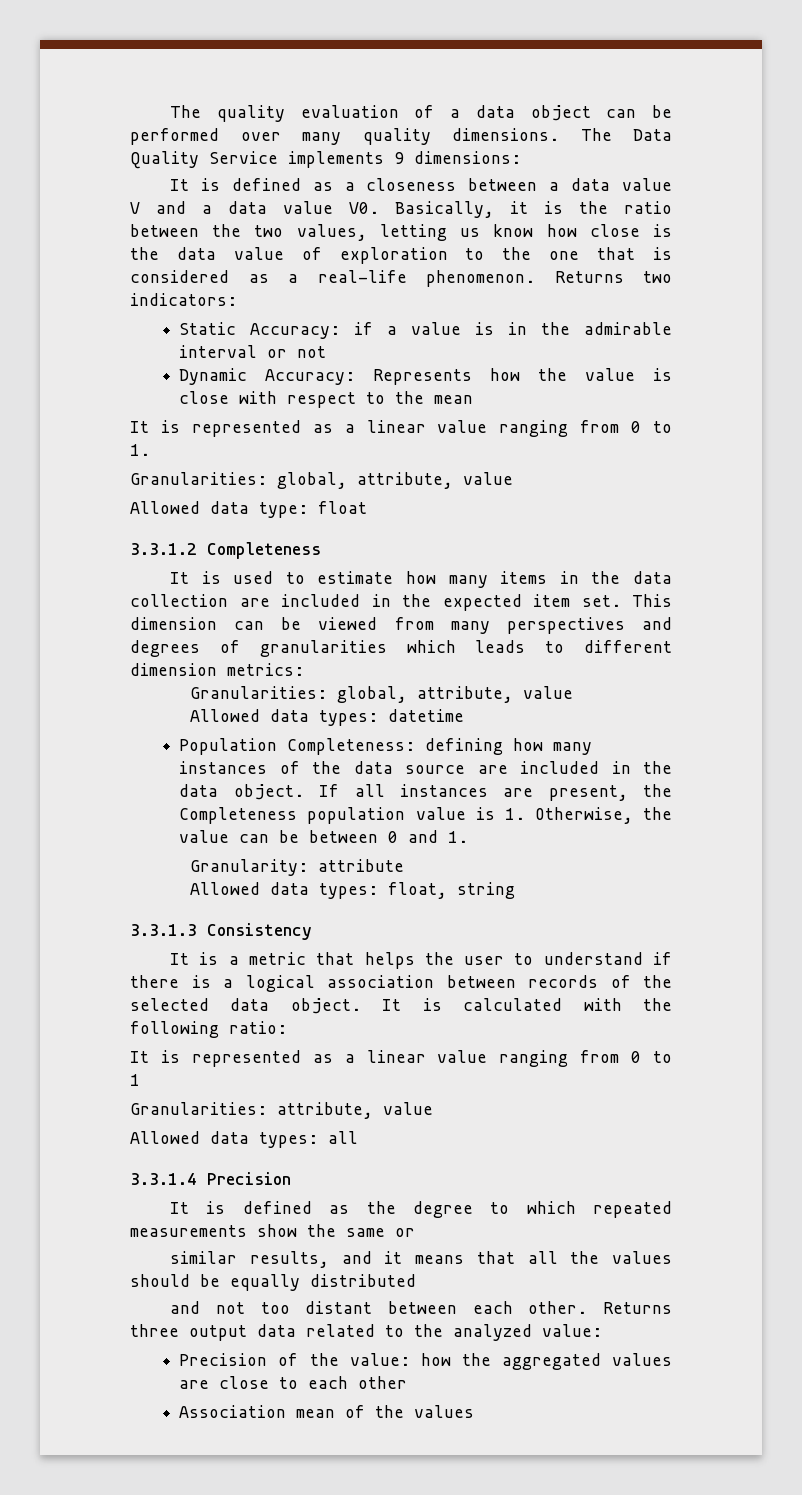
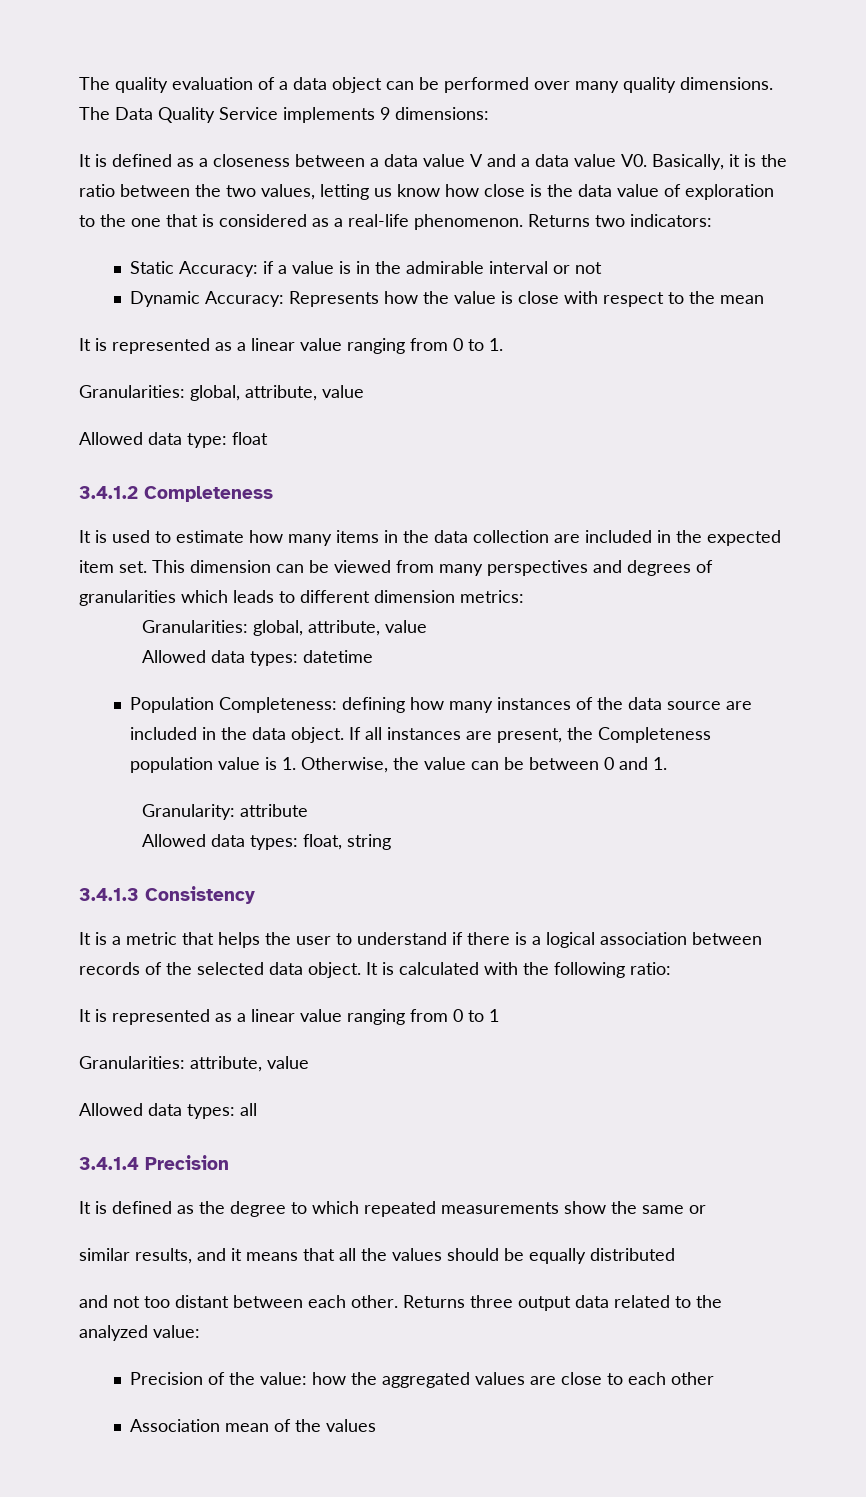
- 3.3.1.2 Completeness
+ 3.4.1.2 Completeness
- 3.3.1.3 Consistency
+ 3.4.1.3 Consistency
- 3.3.1.4 Precision
+ 3.4.1.4 Precision

